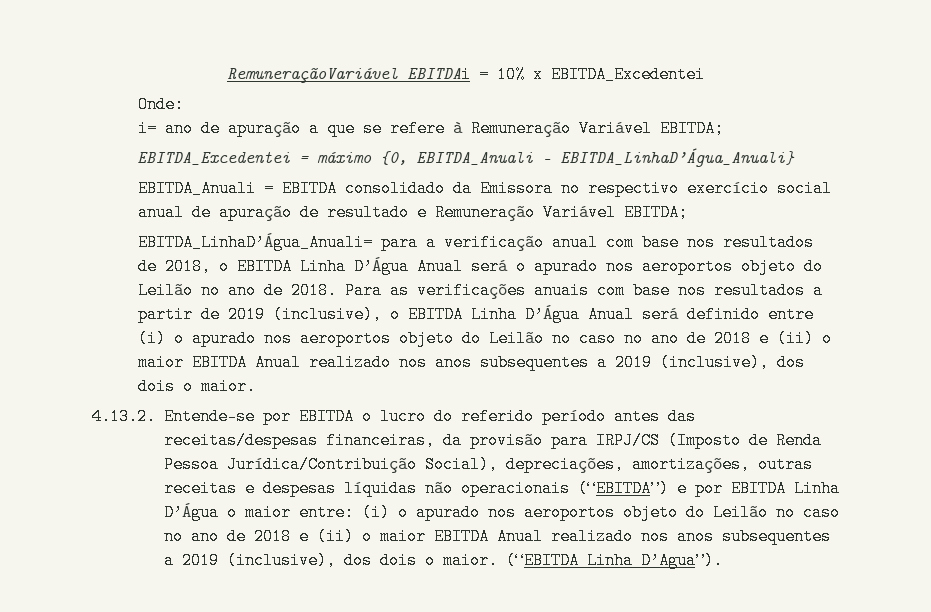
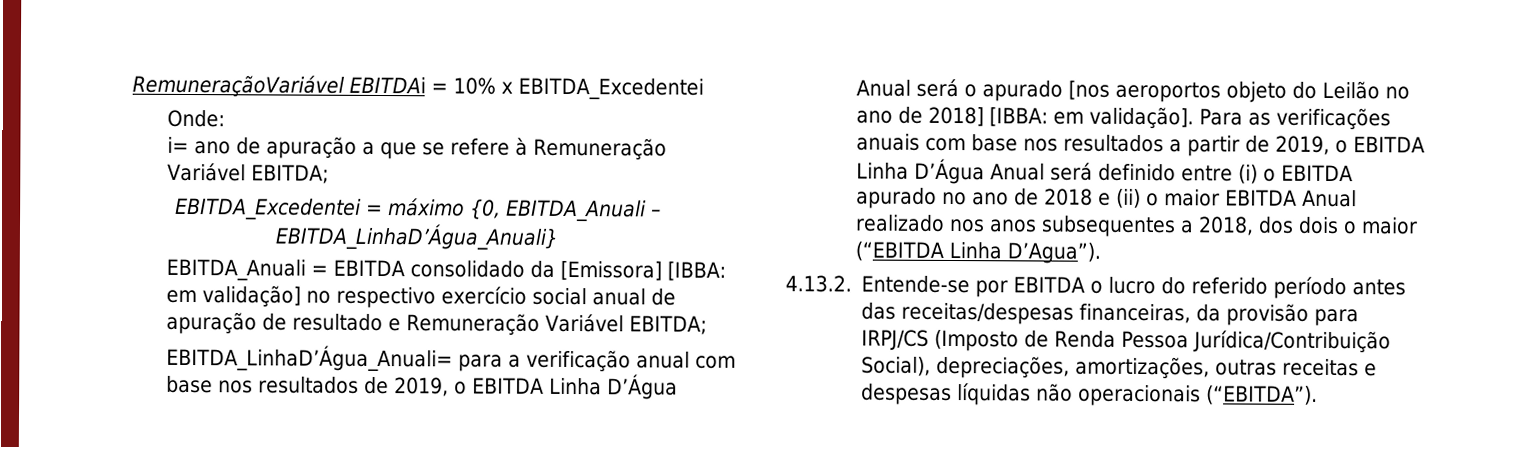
- EBITDA_Anuali = EBITDA consolidado da Emissora no respectivo exercício social anual de apuração de resultado e Remuneração Variável EBITDA;
+ EBITDA_Anuali = EBITDA consolidado da [Emissora] [IBBA: em validação] no respectivo exercício social anual de apuração de resultado e Remuneração Variável EBITDA;
- EBITDA_LinhaD’Água_Anuali= para a verificação anual com base nos resultados de 2018, o EBITDA Linha D’Água Anual será o apurado nos aeroportos objeto do Leilão no ano de 2018.
+ EBITDA_LinhaD’Água_Anuali= para a verificação anual com base nos resultados de 2019, o EBITDA Linha D’Água Anual será o apurado [nos aeroportos objeto do Leilão no ano de 2018] [IBBA: em validação].
- Para as verificações anuais com base nos resultados a partir de 2019 (inclusive), o EBITDA Linha D’Água Anual será definido entre (i) o apurado nos aeroportos objeto do Leilão no caso no ano de 2018 e (ii) o maior EBITDA Anual realizado nos anos subsequentes a 2019 (inclusive), dos dois o maior.
+ Para as verificações anuais com base nos resultados a partir de 2019, o EBITDA Linha D’Água Anual será definido entre (i) o EBITDA apurado no ano de 2018 e (ii) o maior EBITDA Anual realizado nos anos subsequentes a 2018, dos dois o maior (“EBITDA Linha D’Agua”).
- 4.13.2. Entende-se por EBITDA o lucro do referido período antes das receitas/despesas financeiras, da provisão para IRPJ/CS (Imposto de Renda Pessoa Jurídica/Contribuição Social), depreciações, amortizações, outras receitas e despesas líquidas não operacionais (“EBITDA”) e por EBITDA Linha D’Água o maior entre: (i) o apurado nos aeroportos objeto do Leilão no caso no ano de 2018 e (ii) o maior EBITDA Anual realizado nos anos subsequentes a 2019 (inclusive), dos dois o maior. (“EBITDA Linha D’Agua”).
+ 4.13.2. Entende-se por EBITDA o lucro do referido período antes das receitas/despesas financeiras, da provisão para IRPJ/CS (Imposto de Renda Pessoa Jurídica/Contribuição Social), depreciações, amortizações, outras receitas e despesas líquidas não operacionais (“EBITDA”).

